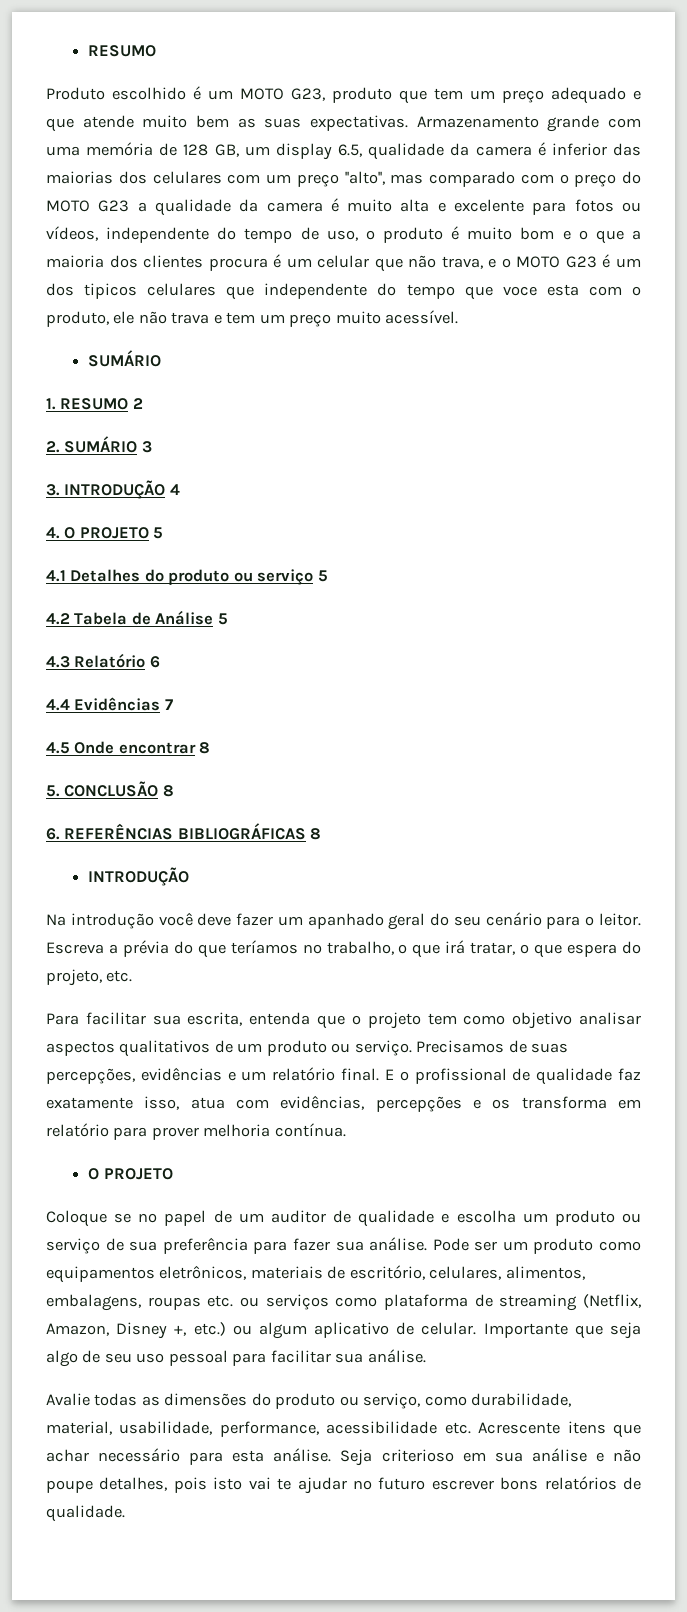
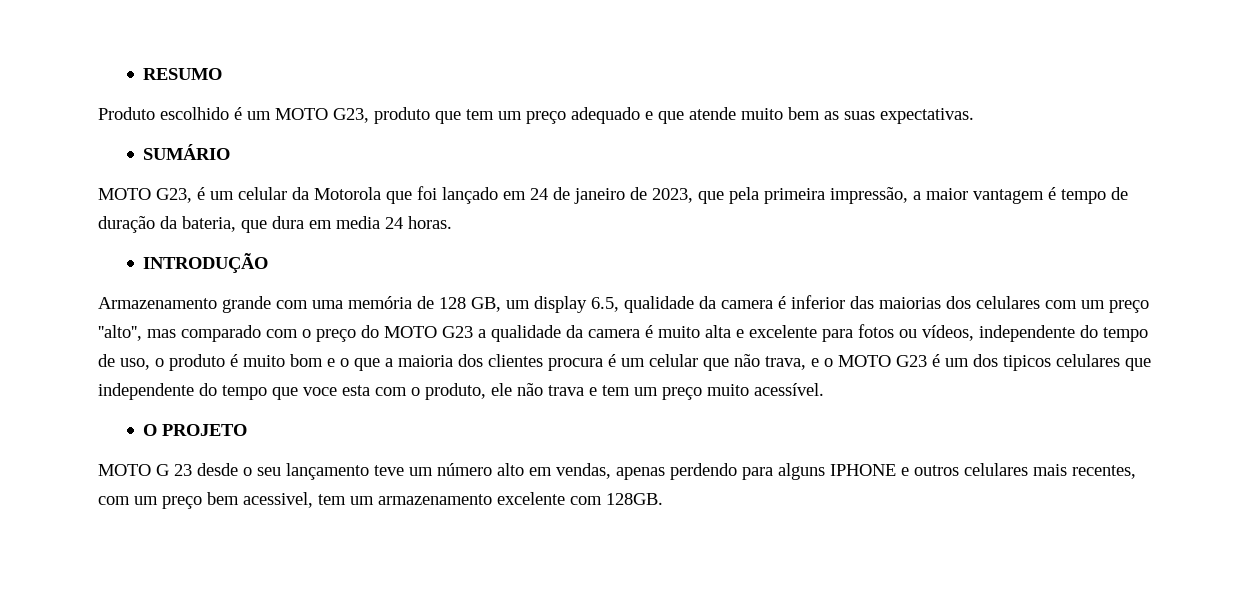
- Produto escolhido é um MOTO G23, produto que tem um preço adequado e que atende muito bem as suas expectativas. Armazenamento grande com uma memória de 128 GB, um display 6.5, qualidade da camera é inferior das maiorias dos celulares com um preço ''alto'', mas comparado com o preço do MOTO G23 a qualidade da camera é muito alta e excelente para fotos ou vídeos, independente do tempo de uso, o produto é muito bom e o que a maioria dos clientes procura é um celular que não trava, e o MOTO G23 é um dos tipicos celulares que independente do tempo que voce esta com o produto, ele não trava e tem um preço muito acessível.
+ Produto escolhido é um MOTO G23, produto que tem um preço adequado e que atende muito bem as suas expectativas.
  SUMÁRIO
- 1. RESUMO 2
- 2. SUMÁRIO 3
- 3. INTRODUÇÃO 4
- 4. O PROJETO 5
- 4.1 Detalhes do produto ou serviço 5
- 4.2 Tabela de Análise 5
- 4.3 Relatório 6
- 4.4 Evidências 7
- 4.5 Onde encontrar 8
- 5. CONCLUSÃO 8
- 6. REFERÊNCIAS BIBLIOGRÁFICAS 8
+ MOTO G23, é um celular da Motorola que foi lançado em 24 de janeiro de 2023, que pela primeira impressão, a maior vantagem é tempo de duração da bateria, que dura em media 24 horas.
  INTRODUÇÃO
- Na introdução você deve fazer um apanhado geral do seu cenário para o leitor. Escreva a prévia do que teríamos no trabalho, o que irá tratar, o que espera do projeto, etc.
- Para facilitar sua escrita, entenda que o projeto tem como objetivo analisar aspectos qualitativos de um produto ou serviço. Precisamos de suas percepções, evidências e um relatório final. E o profissional de qualidade faz exatamente isso, atua com evidências, percepções e os transforma em relatório para prover melhoria contínua.
+ Armazenamento grande com uma memória de 128 GB, um display 6.5, qualidade da camera é inferior das maiorias dos celulares com um preço ''alto'', mas comparado com o preço do MOTO G23 a qualidade da camera é muito alta e excelente para fotos ou vídeos, independente do tempo de uso, o produto é muito bom e o que a maioria dos clientes procura é um celular que não trava, e o MOTO G23 é um dos tipicos celulares que independente do tempo que voce esta com o produto, ele não trava e tem um preço muito acessível.
  O PROJETO
- Coloque se no papel de um auditor de qualidade e escolha um produto ou serviço de sua preferência para fazer sua análise. Pode ser um produto como equipamentos eletrônicos, materiais de escritório, celulares, alimentos, embalagens, roupas etc. ou serviços como plataforma de streaming (Netflix, Amazon, Disney +, etc.) ou algum aplicativo de celular. Importante que seja algo de seu uso pessoal para facilitar sua análise.
- Avalie todas as dimensões do produto ou serviço, como durabilidade, material, usabilidade, performance, acessibilidade etc. Acrescente itens que achar necessário para esta análise. Seja criterioso em sua análise e não poupe detalhes, pois isto vai te ajudar no futuro escrever bons relatórios de qualidade.
+ MOTO G 23 desde o seu lançamento teve um número alto em vendas, apenas perdendo para alguns IPHONE e outros celulares mais recentes, com um preço bem acessivel, tem um armazenamento excelente com 128GB.

